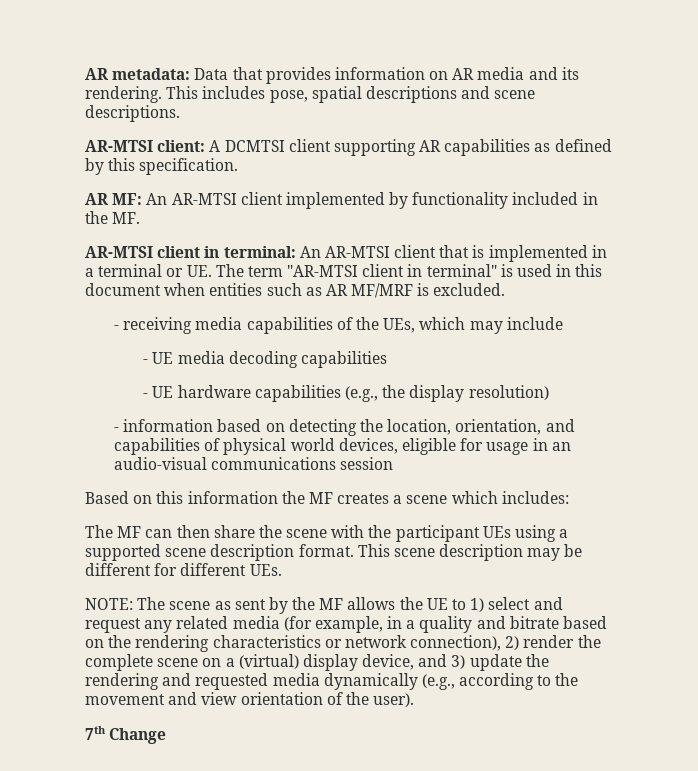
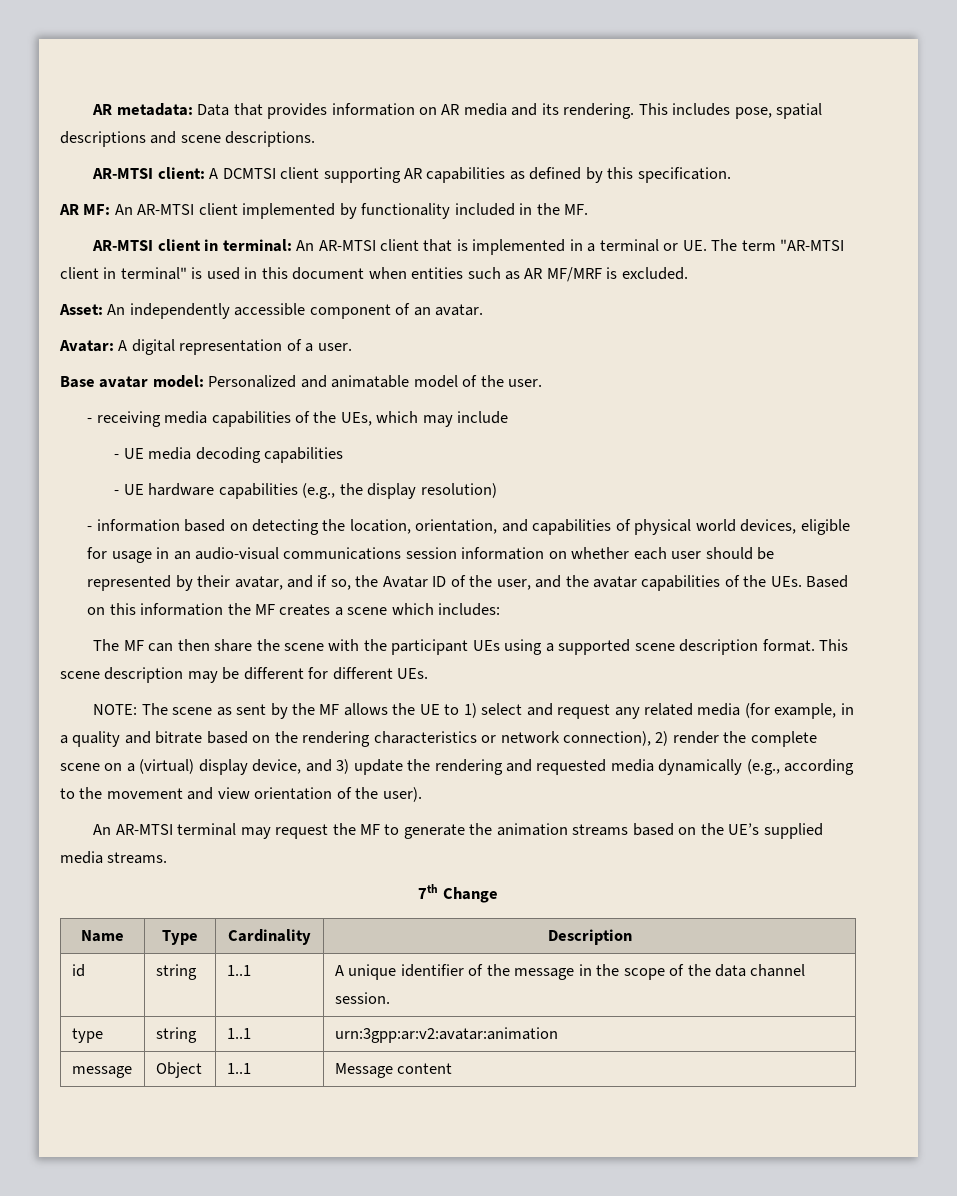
+ Asset: An independently accessible component of an avatar.
+ Avatar: A digital representation of a user.
+ Base avatar model: Personalized and animatable model of the user.
- - information based on detecting the location, orientation, and capabilities of physical world devices, eligible for usage in an audio-visual communications session
- Based on this information the MF creates a scene which includes:
+ - information based on detecting the location, orientation, and capabilities of physical world devices, eligible for usage in an audio-visual communications session information on whether each user should be represented by their avatar, and if so, the Avatar ID of the user, and the avatar capabilities of the UEs. Based on this information the MF creates a scene which includes:
+ An AR-MTSI terminal may request the MF to generate the animation streams based on the UE’s supplied media streams.
  7th Change
+ Name | Type | Cardinality | Description
+ id | string | 1..1 | A unique identifier of the message in the scope of the data channel session.
+ type | string | 1..1 | urn:3gpp:ar:v2:avatar:animation
+ message | Object | 1..1 | Message content

